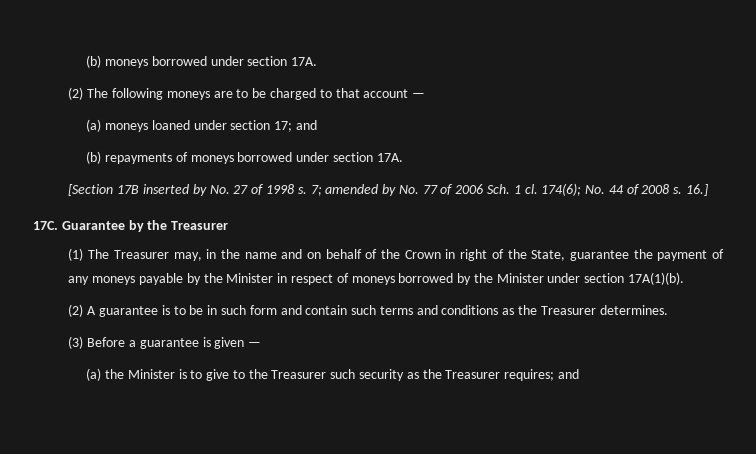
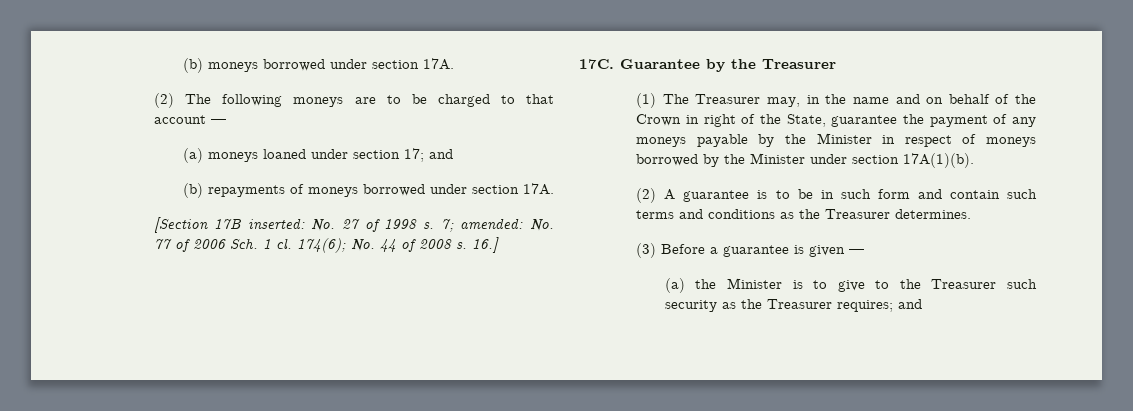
- [Section 17B inserted by No. 27 of 1998 s.
+ [Section 17B inserted: No. 27 of 1998 s.
- 7; amended by No. 77 of 2006 Sch. 1 cl.
+ 7; amended: No. 77 of 2006 Sch. 1 cl.

